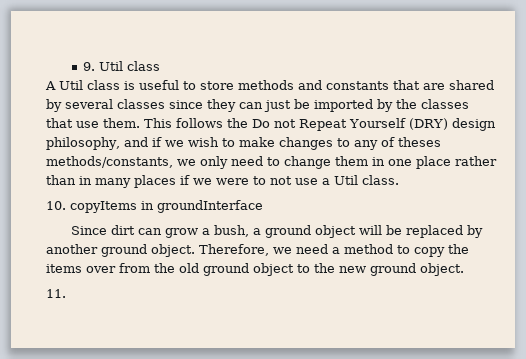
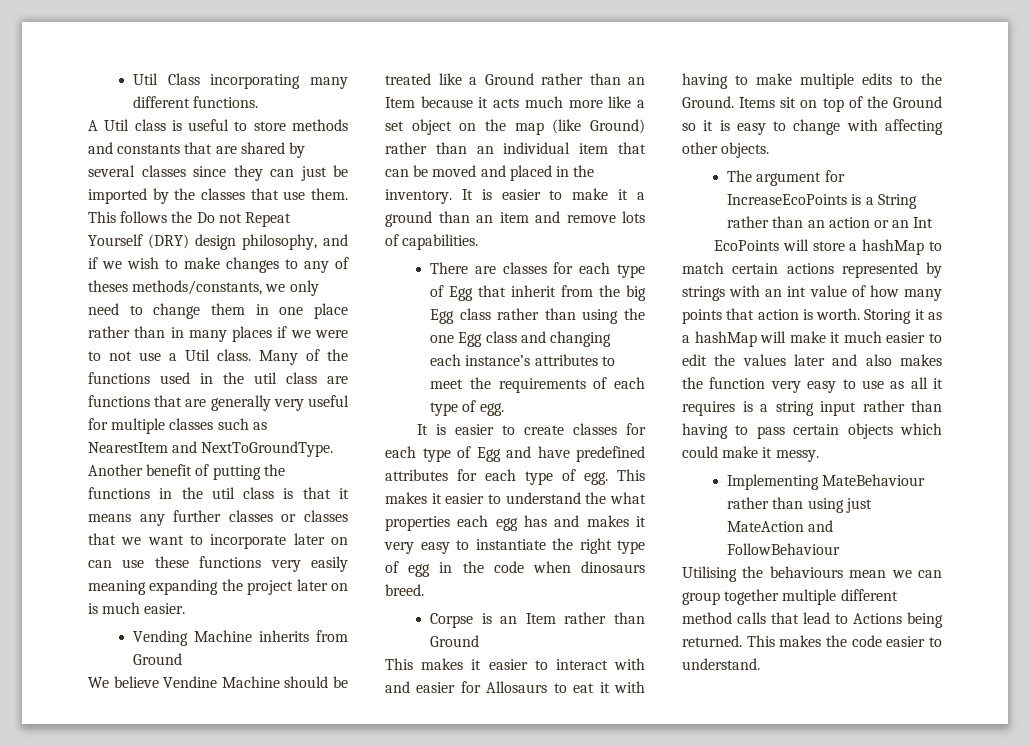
- 9. Util class
+ Util Class incorporating many different functions.
- This follows the Do not Repeat Yourself (DRY) design philosophy, and if we wish to make changes to any of theses methods/constants, we only need to change them in one place rather than in many places if we were to not use a Util class.
- 10. copyItems in groundInterface
- Since dirt can grow a bush, a ground object will be replaced by another ground object. Therefore, we need a method to copy the items over from the old ground object to the new ground object.
- 11.
+ This follows the Do not Repeat Yourself (DRY) design philosophy, and if we wish to make changes to any of theses methods/constants, we only need to change them in one place rather than in many places if we were to not use a Util class. Many of the functions used in the util class are functions that are generally very useful for multiple classes such as NearestItem and NextToGroundType. Another benefit of putting the functions in the util class is that it means any further classes or classes that we want to incorporate later on can use these functions very easily meaning expanding the project later on is much easier.
+ Vending Machine inherits from Ground
+ We believe Vendine Machine should be treated like a Ground rather than an Item because it acts much more like a set object on the map (like Ground) rather than an individual item that can be moved and placed in the inventory. It is easier to make it a ground than an item and remove lots of capabilities.
+ There are classes for each type of Egg that inherit from the big Egg class rather than using the one Egg class and changing each instance’s attributes to meet the requirements of each type of egg.
+ It is easier to create classes for each type of Egg and have predefined attributes for each type of egg. This makes it easier to understand the what properties each egg has and makes it very easy to instantiate the right type of egg in the code when dinosaurs breed.
+ Corpse is an Item rather than Ground
+ This makes it easier to interact with and easier for Allosaurs to eat it with having to make multiple edits to the Ground. Items sit on top of the Ground so it is easy to change with affecting other objects.
+ The argument for IncreaseEcoPoints is a String rather than an action or an Int
+ EcoPoints will store a hashMap to match certain actions represented by strings with an int value of how many points that action is worth. Storing it as a hashMap will make it much easier to edit the values later and also makes the function very easy to use as all it requires is a string input rather than having to pass certain objects which could make it messy.
+ Implementing MateBehaviour rather than using just MateAction and FollowBehaviour
+ Utilising the behaviours mean we can group together multiple different method calls that lead to Actions being returned. This makes the code easier to understand.

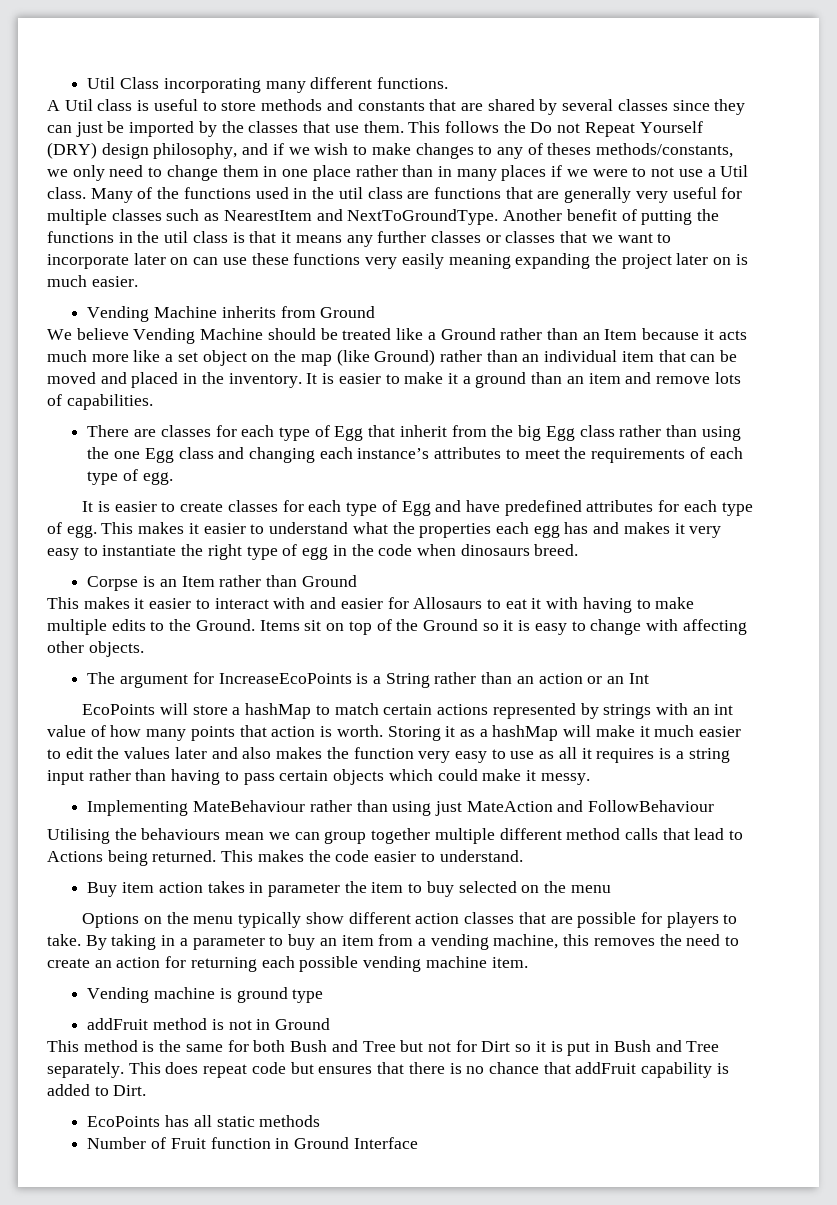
- We believe Vendine Machine should be treated like a Ground rather than an Item because it acts much more like a set object on the map (like Ground) rather than an individual item that can be moved and placed in the inventory.
+ We believe Vending Machine should be treated like a Ground rather than an Item because it acts much more like a set object on the map (like Ground) rather than an individual item that can be moved and placed in the inventory.
- This makes it easier to understand the what properties each egg has and makes it very easy to instantiate the right type of egg in the code when dinosaurs breed.
+ This makes it easier to understand what the properties each egg has and makes it very easy to instantiate the right type of egg in the code when dinosaurs breed.
+ Buy item action takes in parameter the item to buy selected on the menu
+ Options on the menu typically show different action classes that are possible for players to take. By taking in a parameter to buy an item from a vending machine, this removes the need to create an action for returning each possible vending machine item.
+ Vending machine is ground type
+ addFruit method is not in Ground
+ This method is the same for both Bush and Tree but not for Dirt so it is put in Bush and Tree separately. This does repeat code but ensures that there is no chance that addFruit capability is added to Dirt.
+ EcoPoints has all static methods
+ Number of Fruit function in Ground Interface

